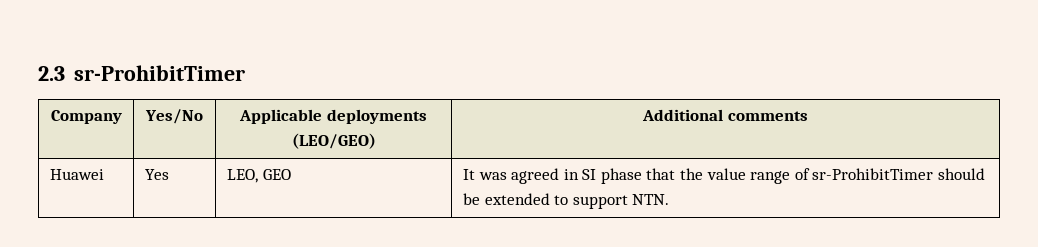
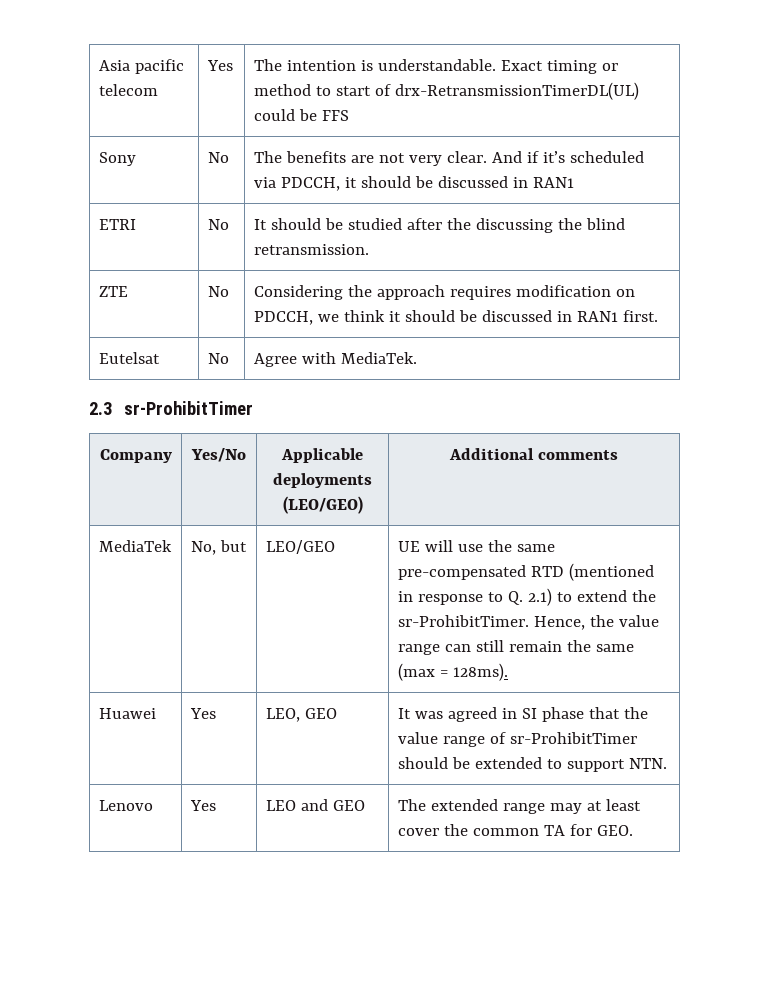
+ Asia pacific telecom | Yes | The intention is understandable. Exact timing or method to start of drx-RetransmissionTimerDL(UL) could be FFS
+ Sony | No | The benefits are not very clear. And if it’s scheduled via PDCCH, it should be discussed in RAN1
+ ETRI | No | It should be studied after the discussing the blind retransmission.
+ ZTE | No | Considering the approach requires modification on PDCCH, we think it should be discussed in RAN1 first.
+ Eutelsat | No | Agree with MediaTek.
+ MediaTek | No, but | LEO/GEO | UE will use the same pre-compensated RTD (mentioned in response to Q. 2.1) to extend the sr-ProhibitTimer. Hence, the value range can still remain the same (max = 128ms).
+ Lenovo | Yes | LEO and GEO | The extended range may at least cover the common TA for GEO.

